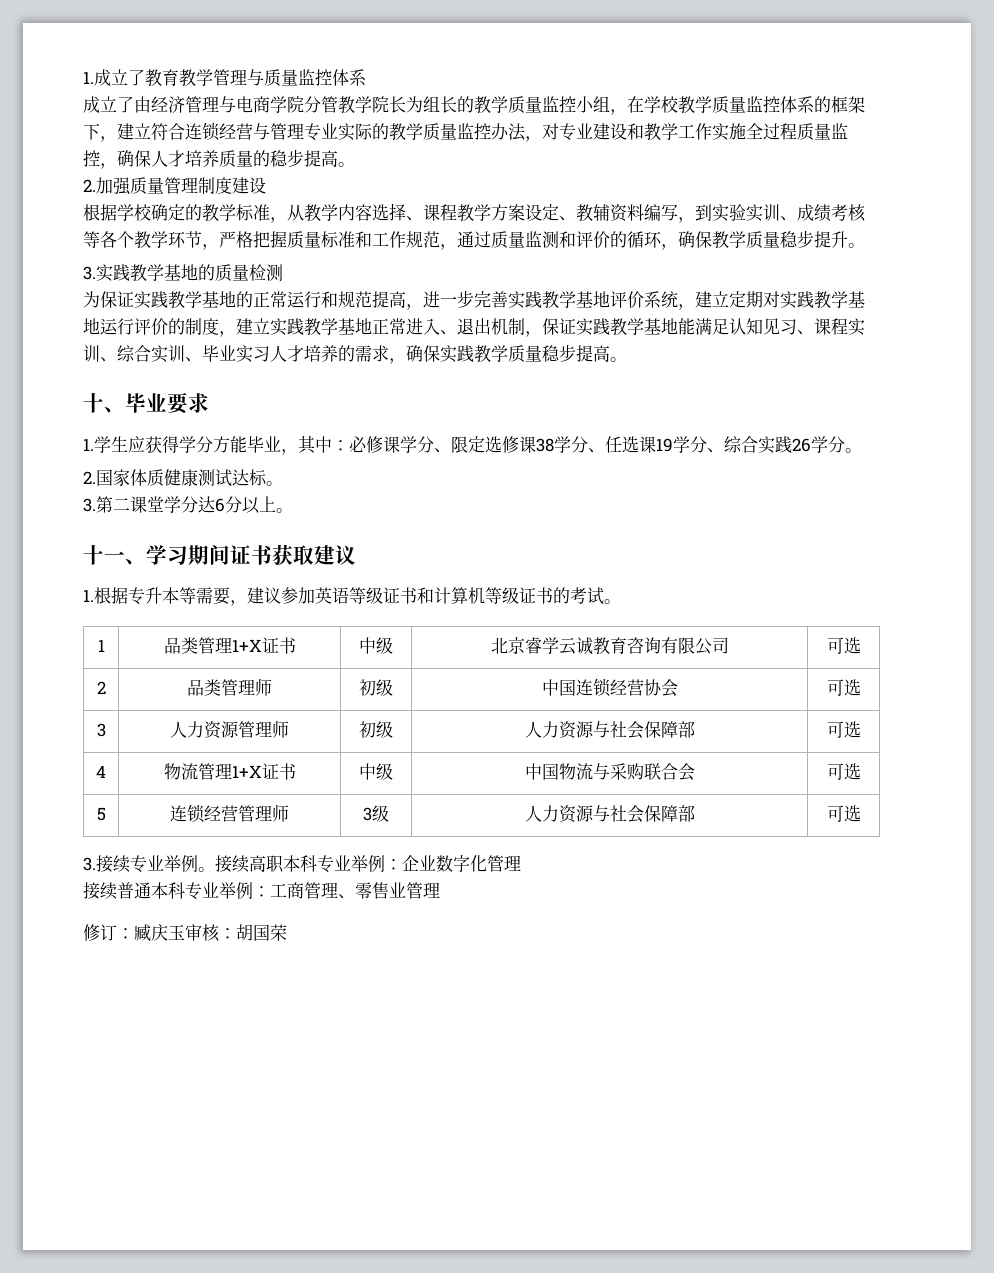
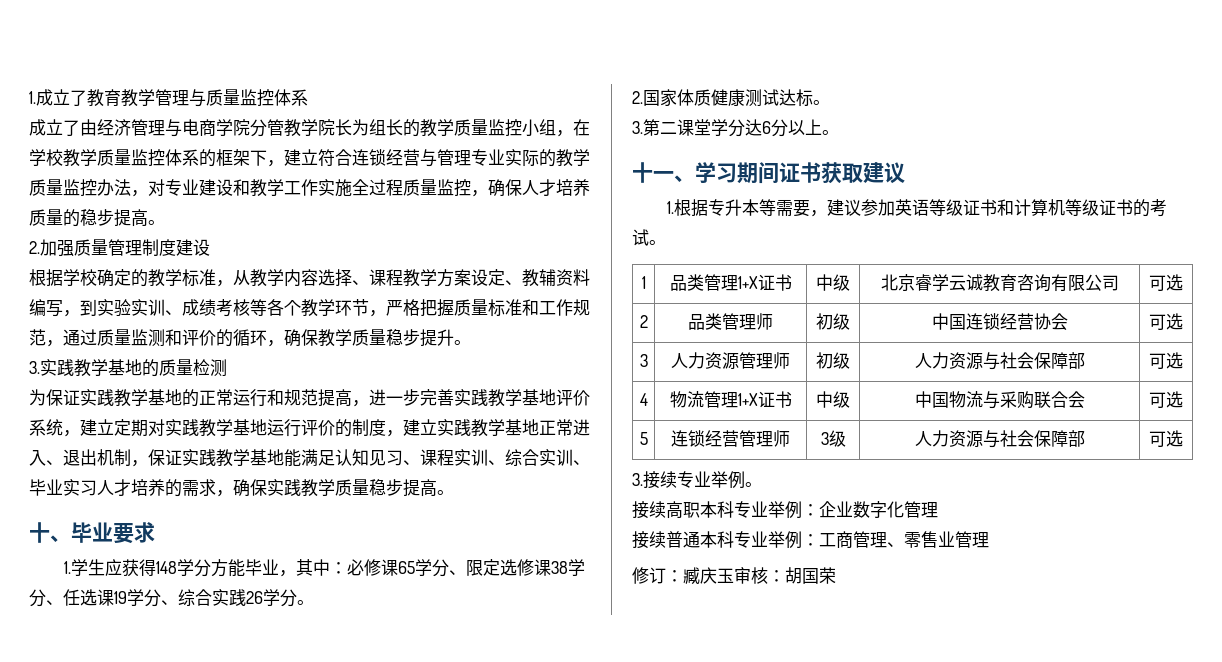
- 1.学生应获得学分方能毕业，其中：必修课学分、限定选修课38学分、任选课19学分、综合实践26学分。
+ 1.学生应获得148学分方能毕业，其中：必修课65学分、限定选修课38学分、任选课19学分、综合实践26学分。
- 3.接续专业举例。接续高职本科专业举例：企业数字化管理
+ 3.接续专业举例。
+ 接续高职本科专业举例：企业数字化管理

